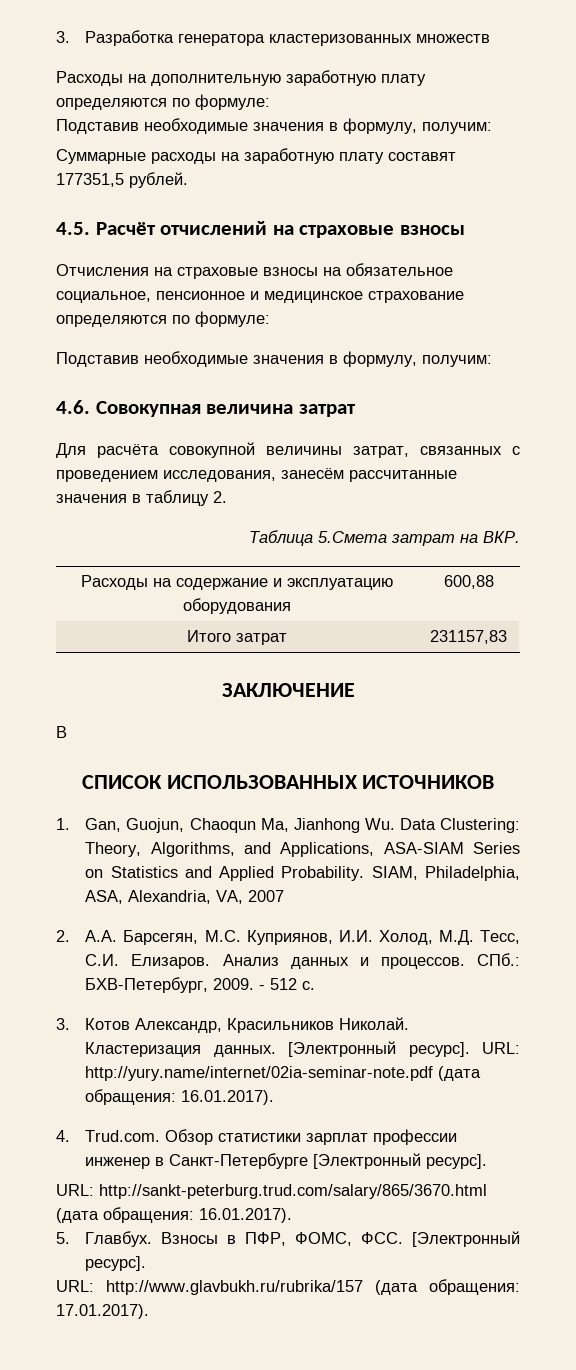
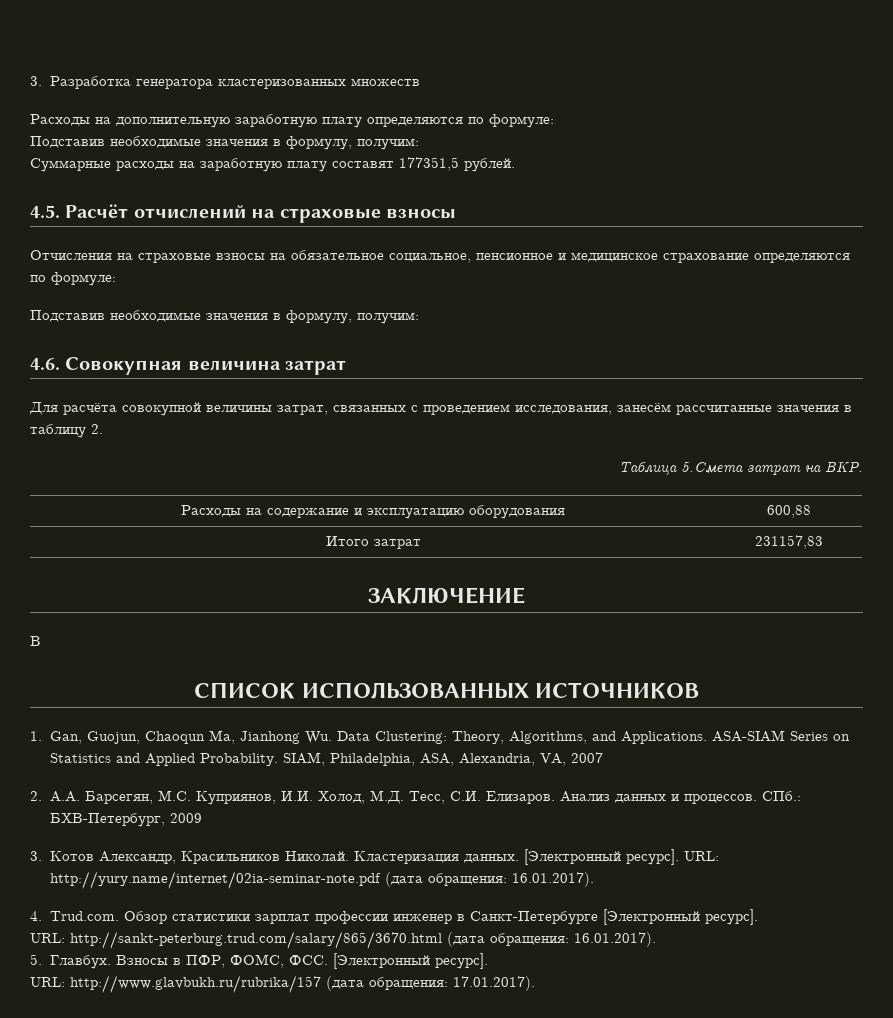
- 1. Gan, Guojun, Chaoqun Ma, Jianhong Wu. Data Clustering: Theory, Algorithms, and Applications, ASA-SIAM Series on Statistics and Applied Probability.
+ 1. Gan, Guojun, Chaoqun Ma, Jianhong Wu. Data Clustering: Theory, Algorithms, and Applications. ASA-SIAM Series on Statistics and Applied Probability.
- СПб.: БХВ-Петербург, 2009. - 512 с.
+ СПб.: БХВ-Петербург, 2009

